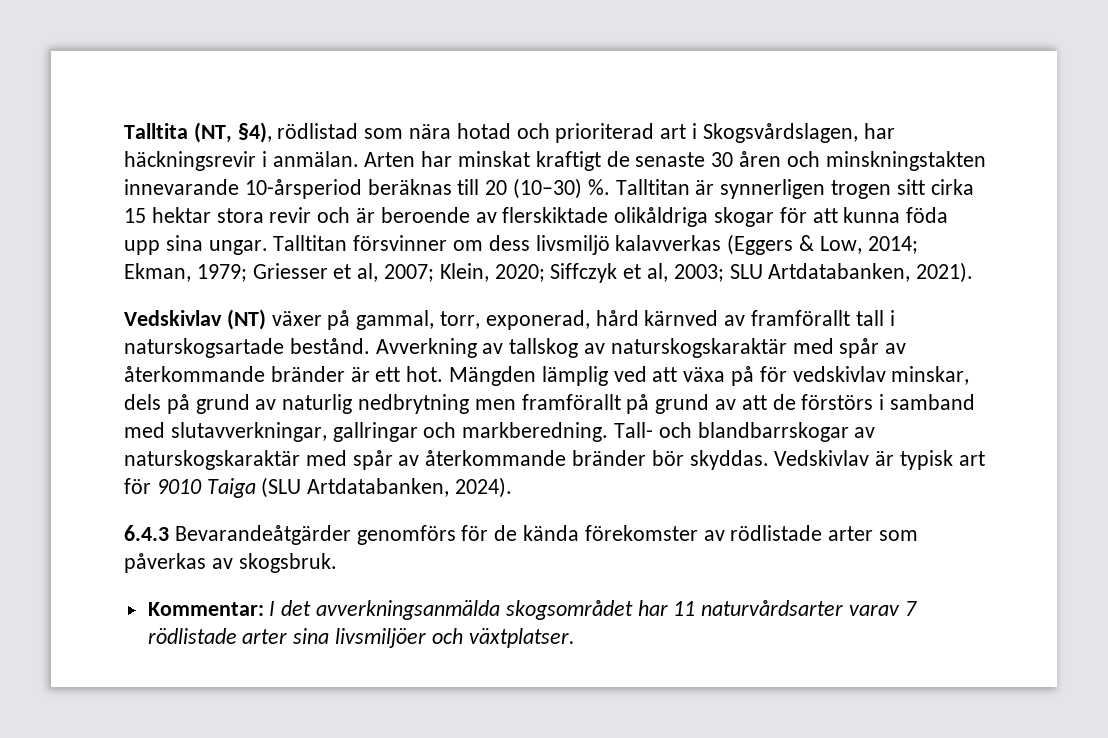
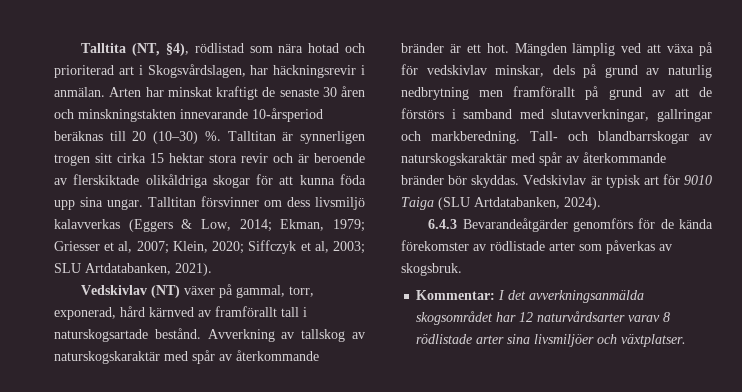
- Kommentar: I det avverkningsanmälda skogsområdet har 11 naturvårdsarter varav 7 rödlistade arter sina livsmiljöer och växtplatser.
+ Kommentar: I det avverkningsanmälda skogsområdet har 12 naturvårdsarter varav 8 rödlistade arter sina livsmiljöer och växtplatser.

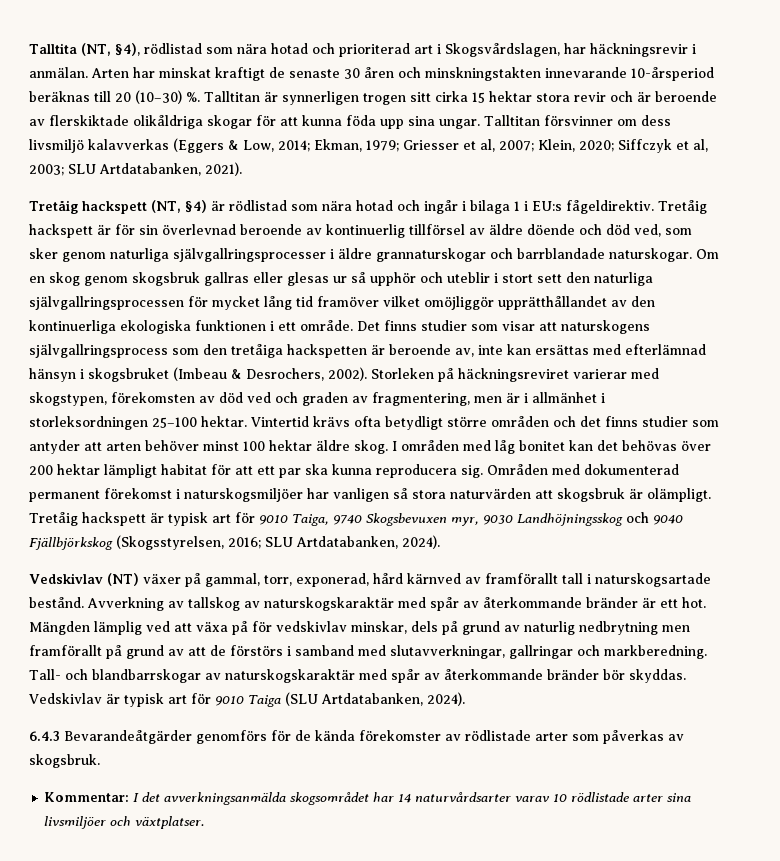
+ Tretåig hackspett (NT, §4) är rödlistad som nära hotad och ingår i bilaga 1 i EU:s fågeldirektiv. Tretåig hackspett är för sin överlevnad beroende av kontinuerlig tillförsel av äldre döende och död ved, som sker genom naturliga självgallringsprocesser i äldre grannaturskogar och barrblandade naturskogar. Om en skog genom skogsbruk gallras eller glesas ur så upphör och uteblir i stort sett den naturliga självgallringsprocessen för mycket lång tid framöver vilket omöjliggör upprätthållandet av den kontinuerliga ekologiska funktionen i ett område. Det finns studier som visar att naturskogens självgallringsprocess som den tretåiga hackspetten är beroende av, inte kan ersättas med efterlämnad hänsyn i skogsbruket (Imbeau & Desrochers, 2002). Storleken på häckningsreviret varierar med skogstypen, förekomsten av död ved och graden av fragmentering, men är i allmänhet i storleksordningen 25–100 hektar. Vintertid krävs ofta betydligt större områden och det finns studier som antyder att arten behöver minst 100 hektar äldre skog. I områden med låg bonitet kan det behövas över 200 hektar lämpligt habitat för att ett par ska kunna reproducera sig. Områden med dokumenterad permanent förekomst i naturskogsmiljöer har vanligen så stora naturvärden att skogsbruk är olämpligt. Tretåig hackspett är typisk art för 9010 Taiga, 9740 Skogsbevuxen myr, 9030 Landhöjningsskog och 9040 Fjällbjörkskog (Skogsstyrelsen, 2016; SLU Artdatabanken, 2024).
- Kommentar: I det avverkningsanmälda skogsområdet har 12 naturvårdsarter varav 8 rödlistade arter sina livsmiljöer och växtplatser.
+ Kommentar: I det avverkningsanmälda skogsområdet har 14 naturvårdsarter varav 10 rödlistade arter sina livsmiljöer och växtplatser.

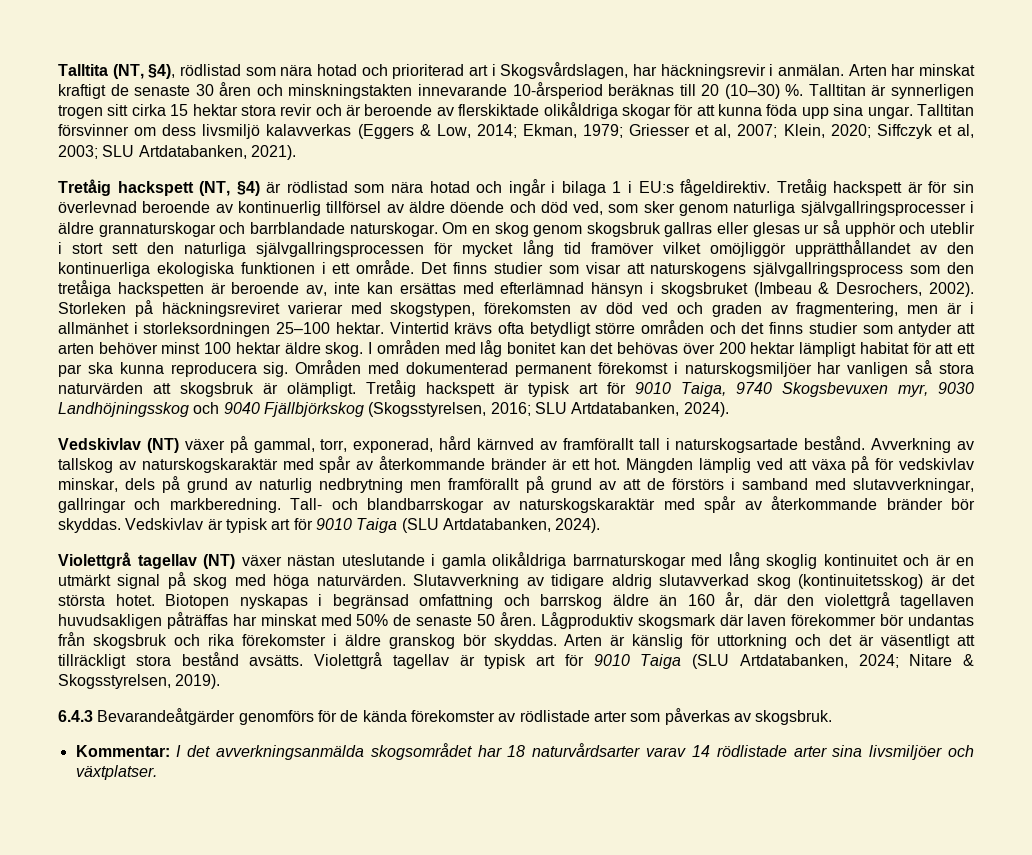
+ Violettgrå tagellav (NT) växer nästan uteslutande i gamla olikåldriga barrnaturskogar med lång skoglig kontinuitet och är en utmärkt signal på skog med höga naturvärden. Slutavverkning av tidigare aldrig slutavverkad skog (kontinuitetsskog) är det största hotet. Biotopen nyskapas i begränsad omfattning och barrskog äldre än 160 år, där den violettgrå tagellaven huvudsakligen påträffas har minskat med 50% de senaste 50 åren. Lågproduktiv skogsmark där laven förekommer bör undantas från skogsbruk och rika förekomster i äldre granskog bör skyddas. Arten är känslig för uttorkning och det är väsentligt att tillräckligt stora bestånd avsätts. Violettgrå tagellav är typisk art för 9010 Taiga (SLU Artdatabanken, 2024; Nitare & Skogsstyrelsen, 2019).
- Kommentar: I det avverkningsanmälda skogsområdet har 14 naturvårdsarter varav 10 rödlistade arter sina livsmiljöer och växtplatser.
+ Kommentar: I det avverkningsanmälda skogsområdet har 18 naturvårdsarter varav 14 rödlistade arter sina livsmiljöer och växtplatser.

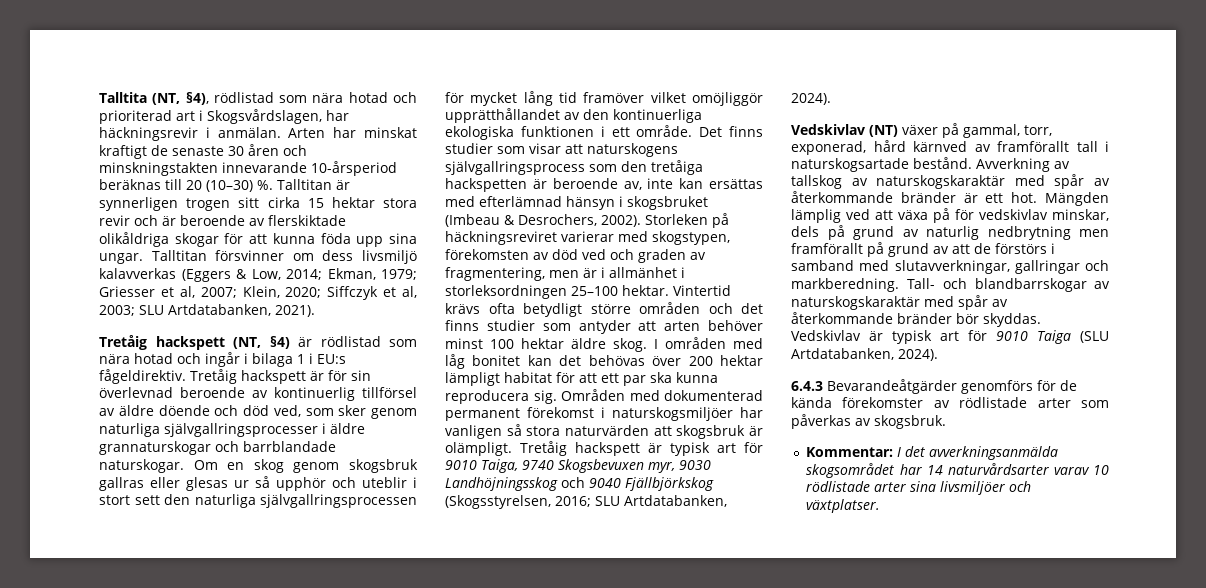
- Violettgrå tagellav (NT) växer nästan uteslutande i gamla olikåldriga barrnaturskogar med lång skoglig kontinuitet och är en utmärkt signal på skog med höga naturvärden. Slutavverkning av tidigare aldrig slutavverkad skog (kontinuitetsskog) är det största hotet. Biotopen nyskapas i begränsad omfattning och barrskog äldre än 160 år, där den violettgrå tagellaven huvudsakligen påträffas har minskat med 50% de senaste 50 åren. Lågproduktiv skogsmark där laven förekommer bör undantas från skogsbruk och rika förekomster i äldre granskog bör skyddas. Arten är känslig för uttorkning och det är väsentligt att tillräckligt stora bestånd avsätts. Violettgrå tagellav är typisk art för 9010 Taiga (SLU Artdatabanken, 2024; Nitare & Skogsstyrelsen, 2019).
- Kommentar: I det avverkningsanmälda skogsområdet har 18 naturvårdsarter varav 14 rödlistade arter sina livsmiljöer och växtplatser.
+ Kommentar: I det avverkningsanmälda skogsområdet har 14 naturvårdsarter varav 10 rödlistade arter sina livsmiljöer och växtplatser.

